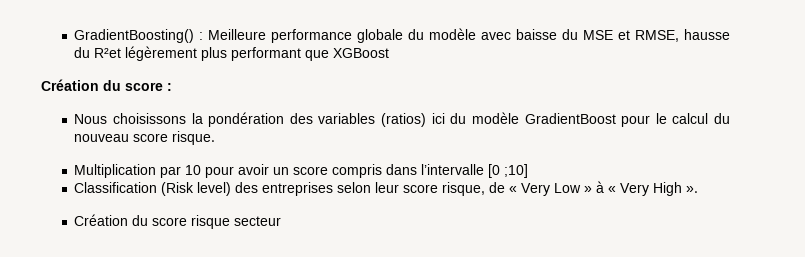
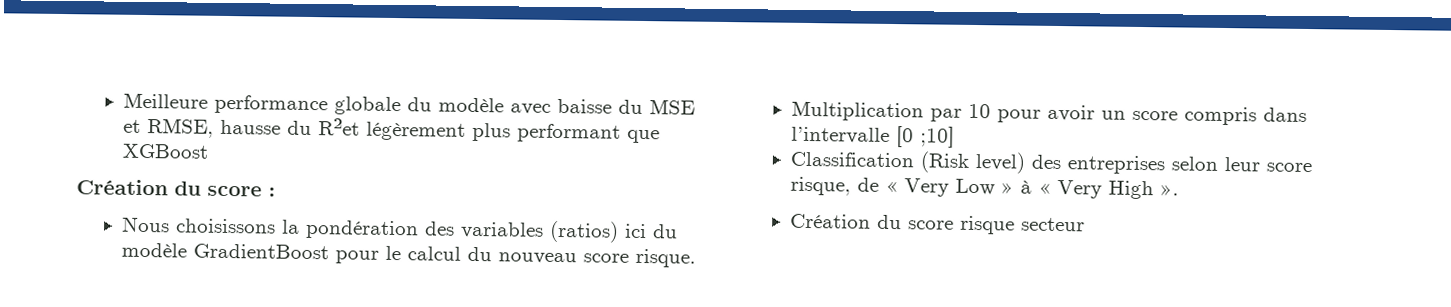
- GradientBoosting() : Meilleure performance globale du modèle avec baisse du MSE et RMSE, hausse du R²et légèrement plus performant que XGBoost
+ Meilleure performance globale du modèle avec baisse du MSE et RMSE, hausse du R²et légèrement plus performant que XGBoost

